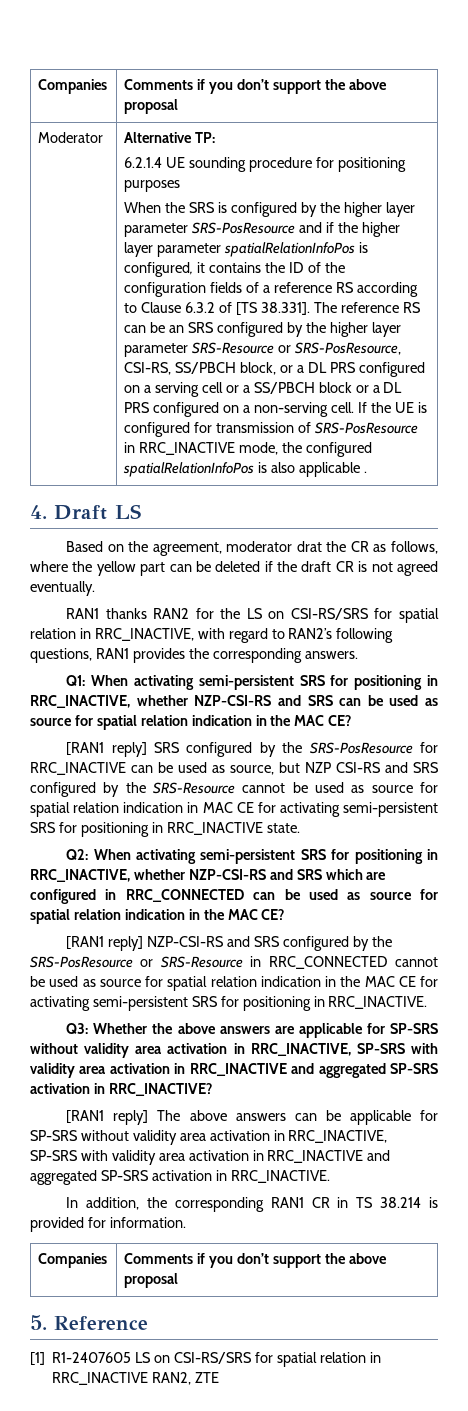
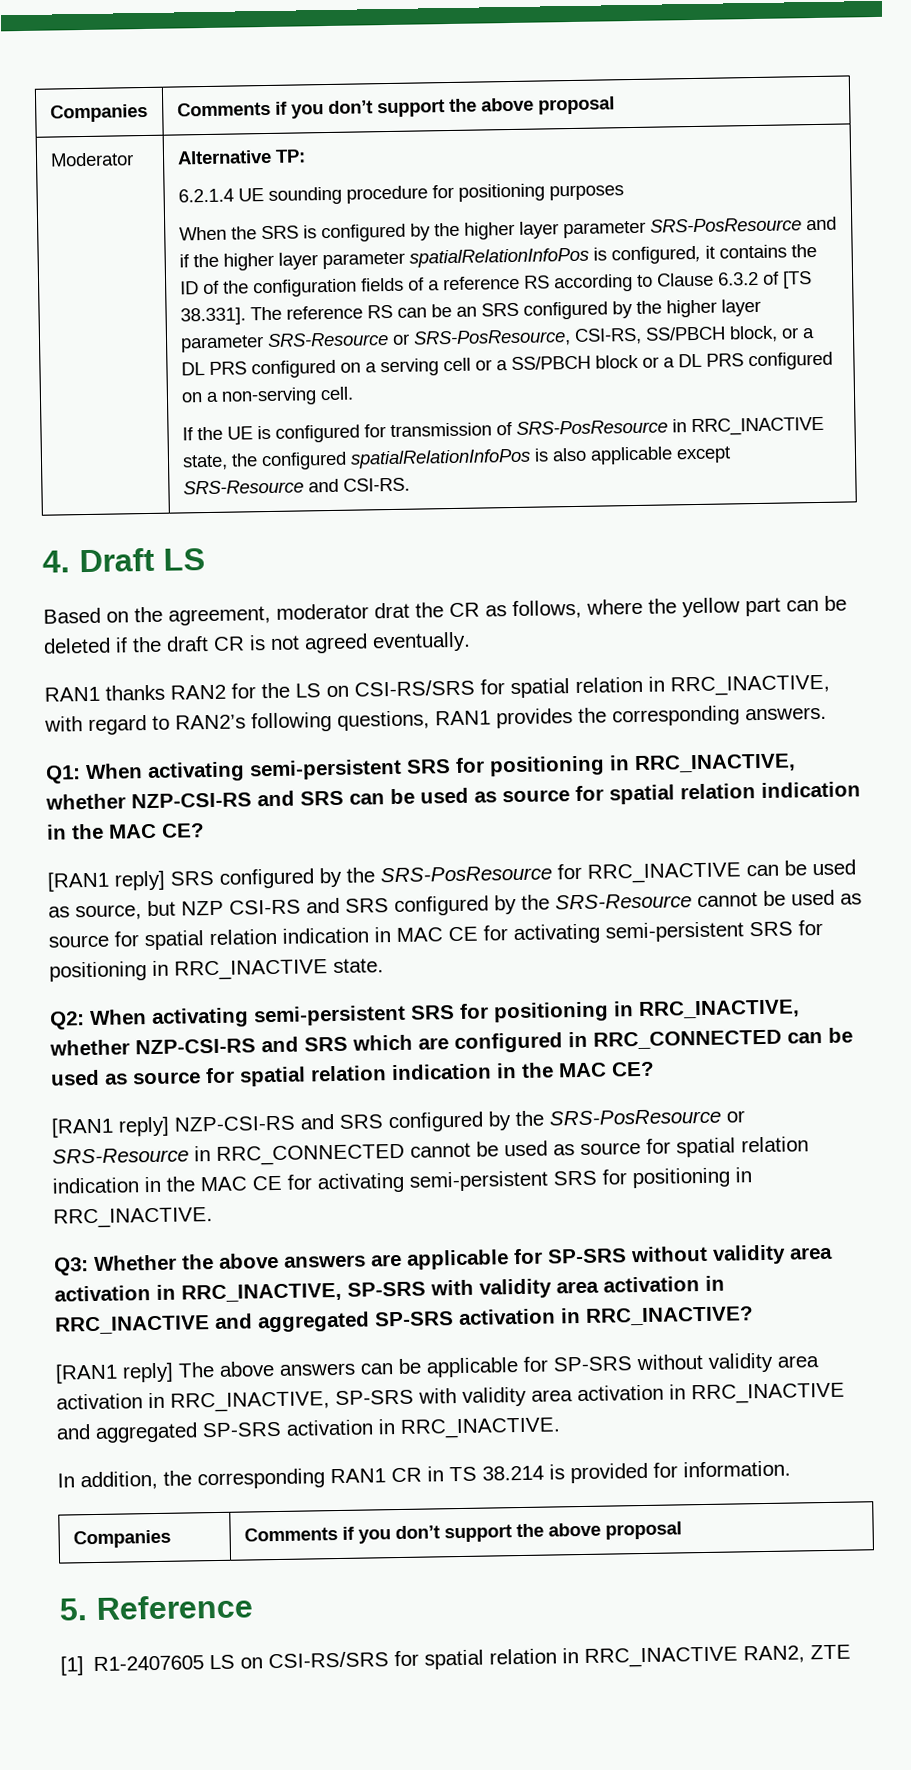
- When the SRS is configured by the higher layer parameter SRS-PosResource and if the higher layer parameter spatialRelationInfoPos is configured, it contains the ID of the configuration fields of a reference RS according to Clause 6.3.2 of [TS 38.331]. The reference RS can be an SRS configured by the higher layer parameter SRS-Resource or SRS-PosResource, CSI-RS, SS/PBCH block, or a DL PRS configured on a serving cell or a SS/PBCH block or a DL PRS configured on a non-serving cell. If the UE is configured for transmission of SRS-PosResource in RRC_INACTIVE mode, the configured spatialRelationInfoPos is also applicable .
+ When the SRS is configured by the higher layer parameter SRS-PosResource and if the higher layer parameter spatialRelationInfoPos is configured, it contains the ID of the configuration fields of a reference RS according to Clause 6.3.2 of [TS 38.331]. The reference RS can be an SRS configured by the higher layer parameter SRS-Resource or SRS-PosResource, CSI-RS, SS/PBCH block, or a DL PRS configured on a serving cell or a SS/PBCH block or a DL PRS configured on a non-serving cell.
+ If the UE is configured for transmission of SRS-PosResource in RRC_INACTIVE state, the configured spatialRelationInfoPos is also applicable except SRS-Resource and CSI-RS.

